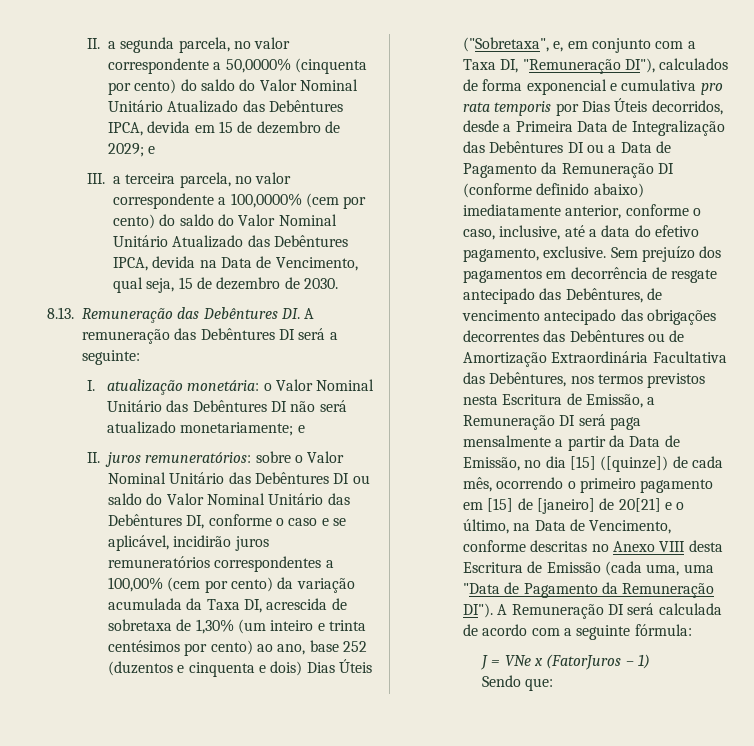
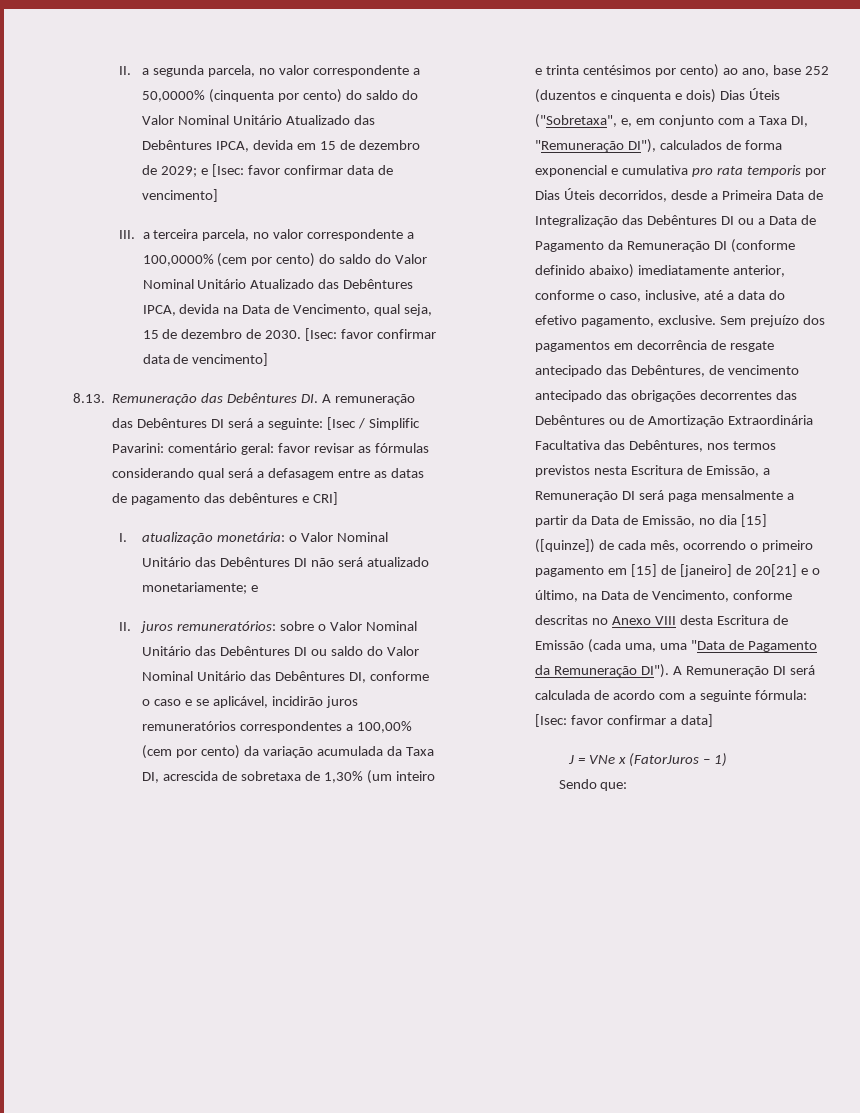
- II. a segunda parcela, no valor correspondente a 50,0000% (cinquenta por cento) do saldo do Valor Nominal Unitário Atualizado das Debêntures IPCA, devida em 15 de dezembro de 2029; e
+ II. a segunda parcela, no valor correspondente a 50,0000% (cinquenta por cento) do saldo do Valor Nominal Unitário Atualizado das Debêntures IPCA, devida em 15 de dezembro de 2029; e [Isec: favor confirmar data de vencimento]
- III. a terceira parcela, no valor correspondente a 100,0000% (cem por cento) do saldo do Valor Nominal Unitário Atualizado das Debêntures IPCA, devida na Data de Vencimento, qual seja, 15 de dezembro de 2030.
+ III. a terceira parcela, no valor correspondente a 100,0000% (cem por cento) do saldo do Valor Nominal Unitário Atualizado das Debêntures IPCA, devida na Data de Vencimento, qual seja, 15 de dezembro de 2030. [Isec: favor confirmar data de vencimento]
- 8.13. Remuneração das Debêntures DI. A remuneração das Debêntures DI será a seguinte:
+ 8.13. Remuneração das Debêntures DI. A remuneração das Debêntures DI será a seguinte: [Isec / Simplific Pavarini: comentário geral: favor revisar as fórmulas considerando qual será a defasagem entre as datas de pagamento das debêntures e CRI]
- A Remuneração DI será calculada de acordo com a seguinte fórmula:
+ A Remuneração DI será calculada de acordo com a seguinte fórmula: [Isec: favor confirmar a data]

